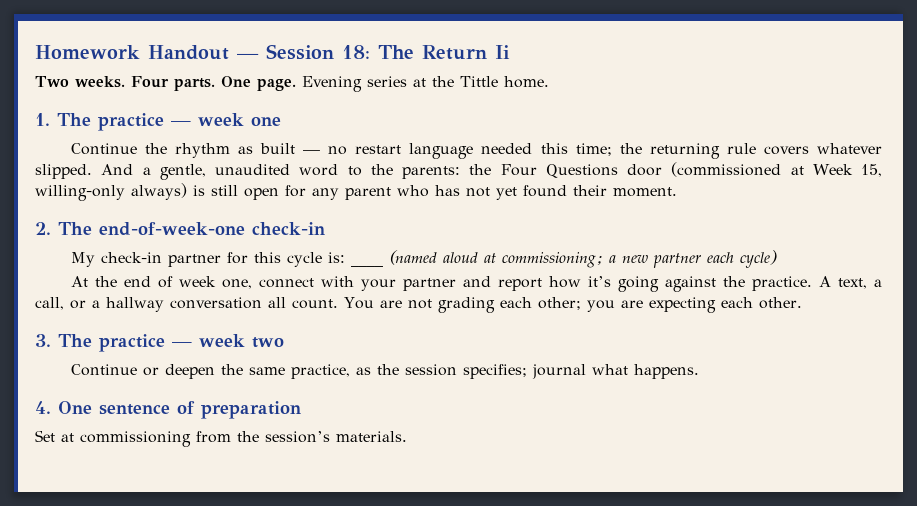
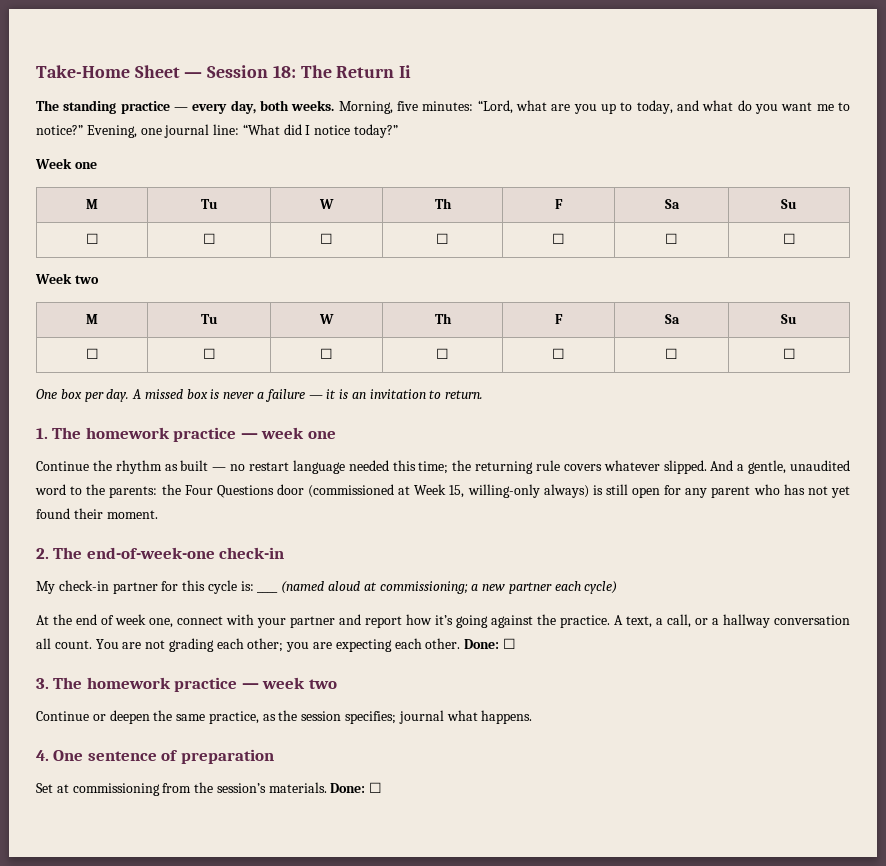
- Homework Handout — Session 18: The Return Ii
+ Take-Home Sheet — Session 18: The Return Ii
- Two weeks. Four parts. One page. Evening series at the Tittle home.
+ The standing practice — every day, both weeks. Morning, five minutes: “Lord, what are you up to today, and what do you want me to notice?” Evening, one journal line: “What did I notice today?”
+ Week one
+ M | Tu | W | Th | F | Sa | Su
+ ☐ | ☐ | ☐ | ☐ | ☐ | ☐ | ☐
+ Week two
+ M | Tu | W | Th | F | Sa | Su
+ ☐ | ☐ | ☐ | ☐ | ☐ | ☐ | ☐
+ One box per day. A missed box is never a failure — it is an invitation to return.
- 1. The practice — week one
+ 1. The homework practice — week one
- You are not grading each other; you are expecting each other.
+ You are not grading each other; you are expecting each other. Done: ☐
- 3. The practice — week two
+ 3. The homework practice — week two
- Set at commissioning from the session’s materials.
+ Set at commissioning from the session’s materials. Done: ☐

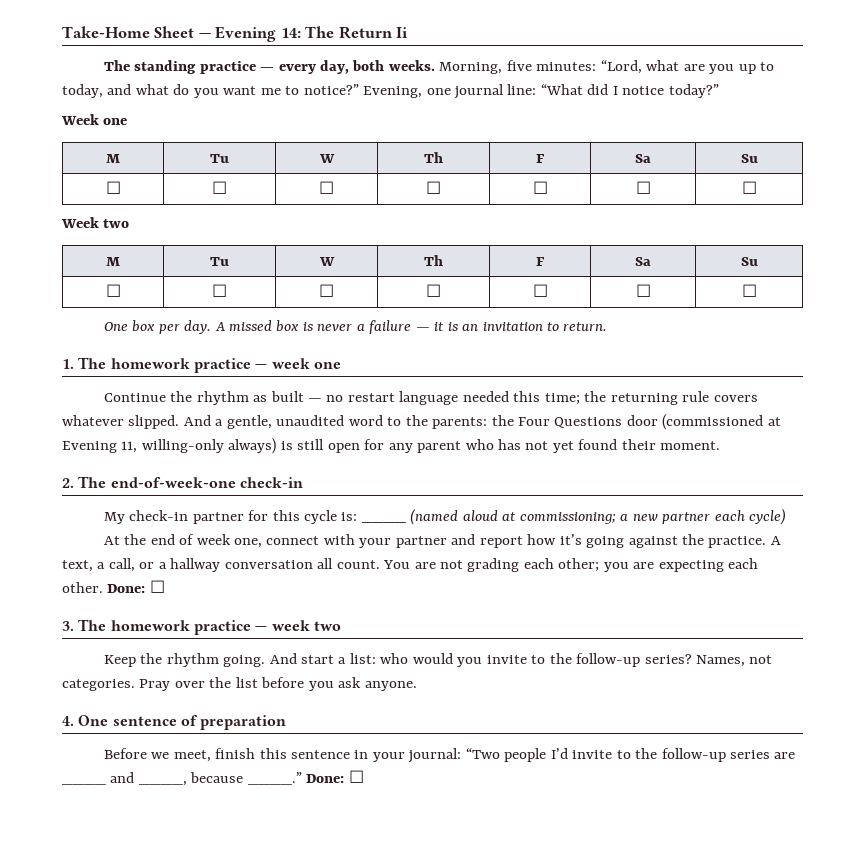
- Take-Home Sheet — Session 18: The Return Ii
+ Take-Home Sheet — Evening 14: The Return Ii
- And a gentle, unaudited word to the parents: the Four Questions door (commissioned at Week 15, willing-only always) is still open for any parent who has not yet found their moment.
+ And a gentle, unaudited word to the parents: the Four Questions door (commissioned at Evening 11, willing-only always) is still open for any parent who has not yet found their moment.
- Continue or deepen the same practice, as the session specifies; journal what happens.
+ Keep the rhythm going. And start a list: who would you invite to the follow-up series? Names, not categories. Pray over the list before you ask anyone.
- Set at commissioning from the session’s materials.
+ Before we meet, finish this sentence in your journal: “Two people I’d invite to the follow-up series are ____ and ____, because ____.”

